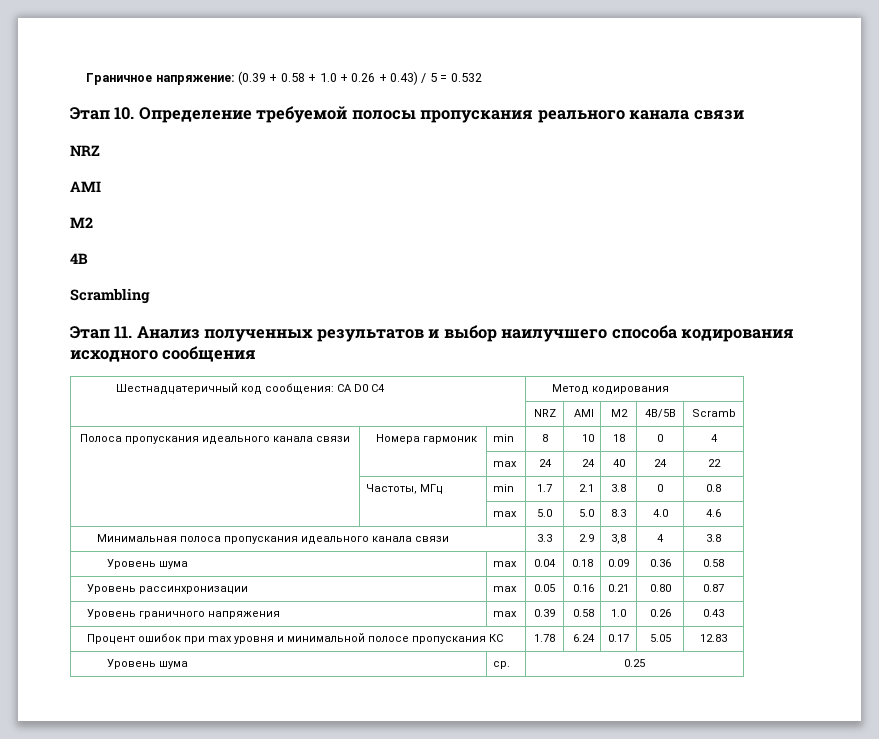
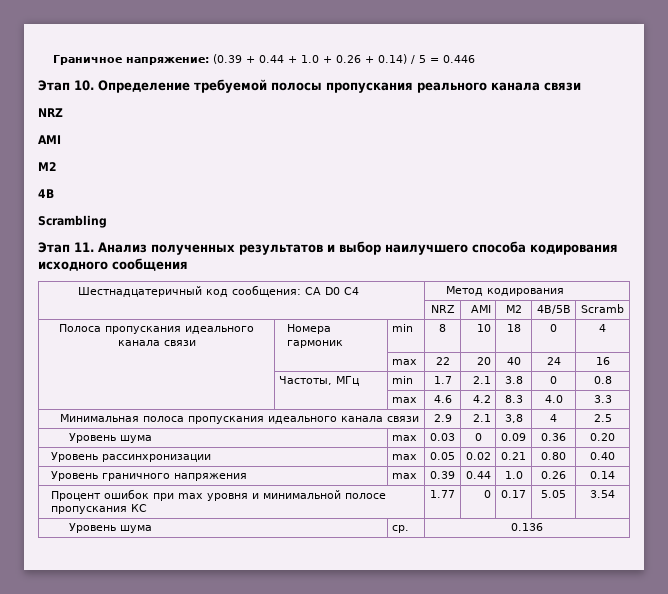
- Граничное напряжение: (0.39 + 0.58 + 1.0 + 0.26 + 0.43) / 5 = 0.532
+ Граничное напряжение: (0.39 + 0.44 + 1.0 + 0.26 + 0.14) / 5 = 0.446
- | | max | 24 | 24 | 40 | 24 | 22
+ | | max | 22 | 20 | 40 | 24 | 16
- | | max | 5.0 | 5.0 | 8.3 | 4.0 | 4.6
+ | | max | 4.6 | 4.2 | 8.3 | 4.0 | 3.3
- Минимальная полоса пропускания идеального канала связи | 3.3 | 2.9 | 3,8 | 4 | 3.8
+ Минимальная полоса пропускания идеального канала связи | 2.9 | 2.1 | 3,8 | 4 | 2.5
- Уровень шума | max | 0.04 | 0.18 | 0.09 | 0.36 | 0.58
+ Уровень шума | max | 0.03 | 0 | 0.09 | 0.36 | 0.20
- Уровень рассинхронизации | max | 0.05 | 0.16 | 0.21 | 0.80 | 0.87
+ Уровень рассинхронизации | max | 0.05 | 0.02 | 0.21 | 0.80 | 0.40
- Уровень граничного напряжения | max | 0.39 | 0.58 | 1.0 | 0.26 | 0.43
+ Уровень граничного напряжения | max | 0.39 | 0.44 | 1.0 | 0.26 | 0.14
- Процент ошибок при max уровня и минимальной полосе пропускания КС | 1.78 | 6.24 | 0.17 | 5.05 | 12.83
+ Процент ошибок при max уровня и минимальной полосе пропускания КС | 1.77 | 0 | 0.17 | 5.05 | 3.54
- Уровень шума | ср. | 0.25
+ Уровень шума | ср. | 0.136

